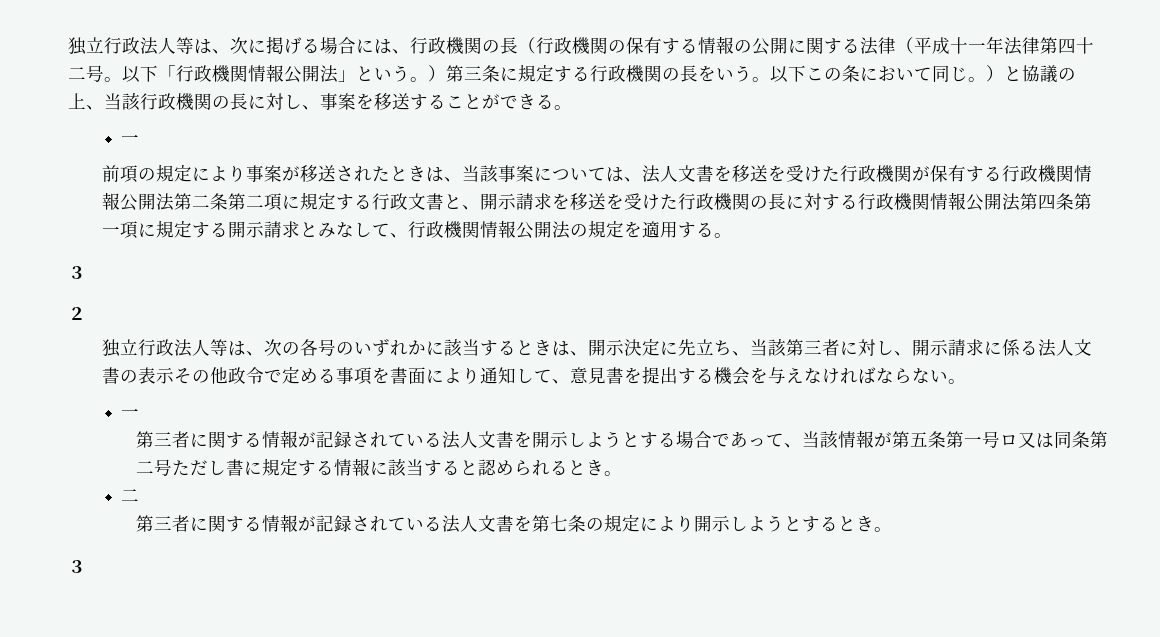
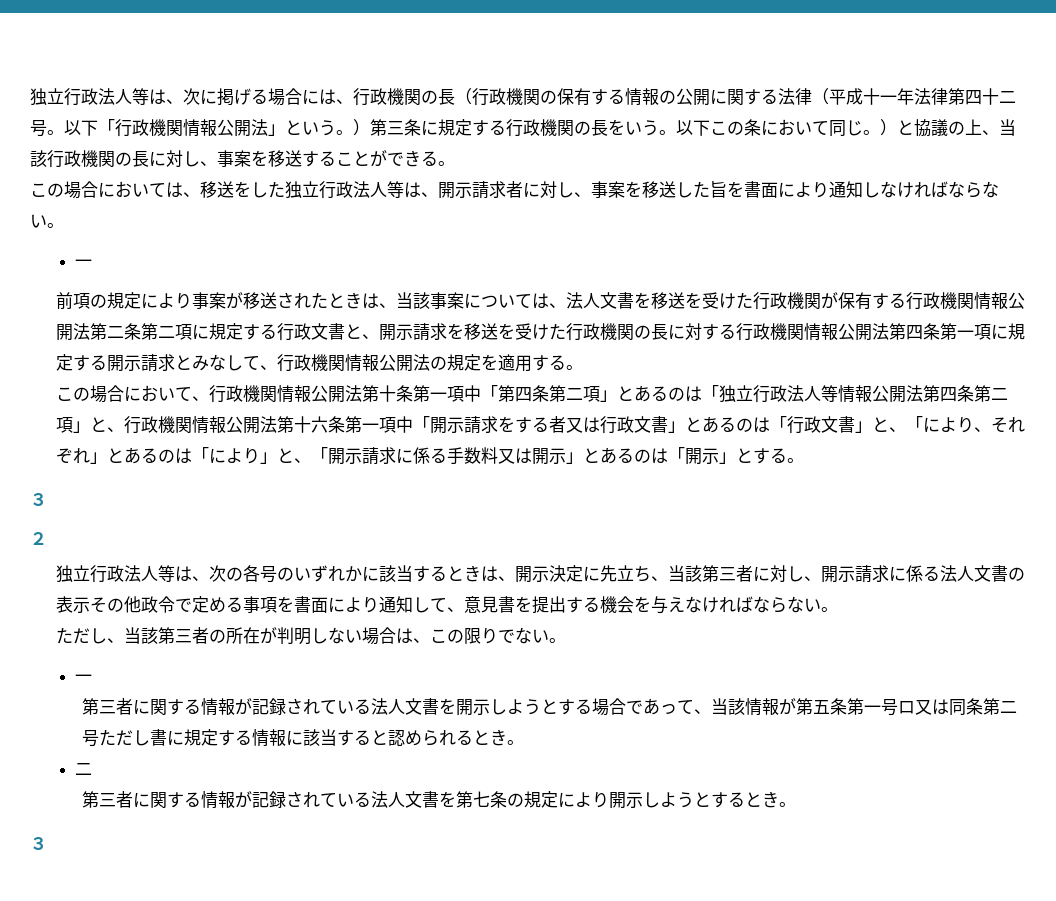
+ この場合においては、移送をした独立行政法人等は、開示請求者に対し、事案を移送した旨を書面により通知しなければならない。
+ この場合において、行政機関情報公開法第十条第一項中「第四条第二項」とあるのは「独立行政法人等情報公開法第四条第二項」と、行政機関情報公開法第十六条第一項中「開示請求をする者又は行政文書」とあるのは「行政文書」と、「により、それぞれ」とあるのは「により」と、「開示請求に係る手数料又は開示」とあるのは「開示」とする。
+ ただし、当該第三者の所在が判明しない場合は、この限りでない。

